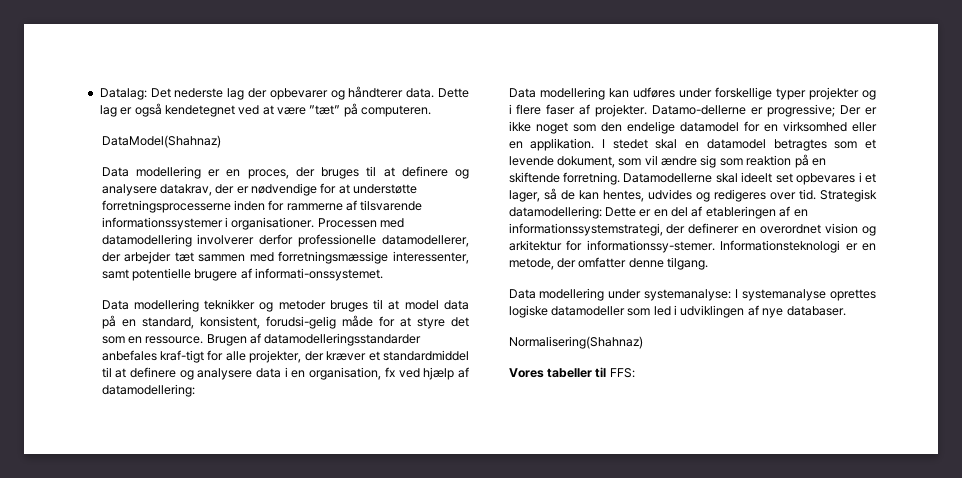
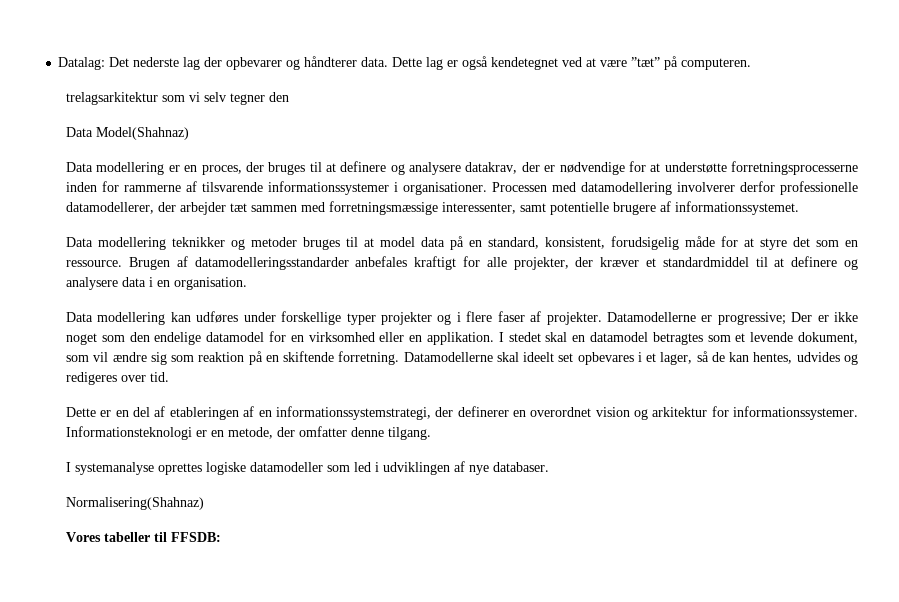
- DataModel(Shahnaz)
+ trelagsarkitektur som vi selv tegner den
+ Data Model(Shahnaz)
- Processen med datamodellering involverer derfor professionelle datamodellerer, der arbejder tæt sammen med forretningsmæssige interessenter, samt potentielle brugere af informati-onssystemet.
+ Processen med datamodellering involverer derfor professionelle datamodellerer, der arbejder tæt sammen med forretningsmæssige interessenter, samt potentielle brugere af informationssystemet.
- Data modellering teknikker og metoder bruges til at model data på en standard, konsistent, forudsi-gelig måde for at styre det som en ressource.
+ Data modellering teknikker og metoder bruges til at model data på en standard, konsistent, forudsigelig måde for at styre det som en ressource.
- Brugen af datamodelleringsstandarder anbefales kraf-tigt for alle projekter, der kræver et standardmiddel til at definere og analysere data i en organisation, fx ved hjælp af datamodellering:
+ Brugen af datamodelleringsstandarder anbefales kraftigt for alle projekter, der kræver et standardmiddel til at definere og analysere data i en organisation.
- Datamo-dellerne er progressive; Der er ikke noget som den endelige datamodel for en virksomhed eller en applikation.
+ Datamodellerne er progressive; Der er ikke noget som den endelige datamodel for en virksomhed eller en applikation.
- Datamodellerne skal ideelt set opbevares i et lager, så de kan hentes, udvides og redigeres over tid. Strategisk datamodellering: Dette er en del af etableringen af en informationssystemstrategi, der definerer en overordnet vision og arkitektur for informationssy-stemer.
+ Datamodellerne skal ideelt set opbevares i et lager, så de kan hentes, udvides og redigeres over tid.
+ Dette er en del af etableringen af en informationssystemstrategi, der definerer en overordnet vision og arkitektur for informationssystemer.
- Data modellering under systemanalyse: I systemanalyse oprettes logiske datamodeller som led i udviklingen af nye databaser.
+ I systemanalyse oprettes logiske datamodeller som led i udviklingen af nye databaser.
- Vores tabeller til FFS:
+ Vores tabeller til FFSDB:

